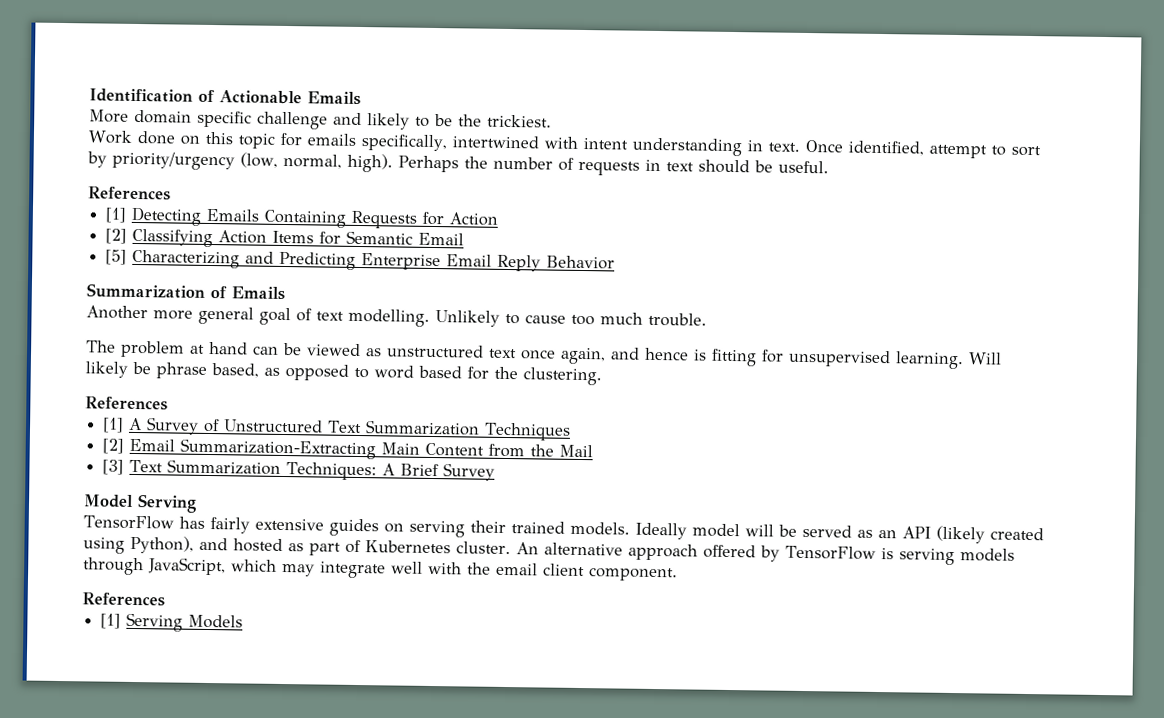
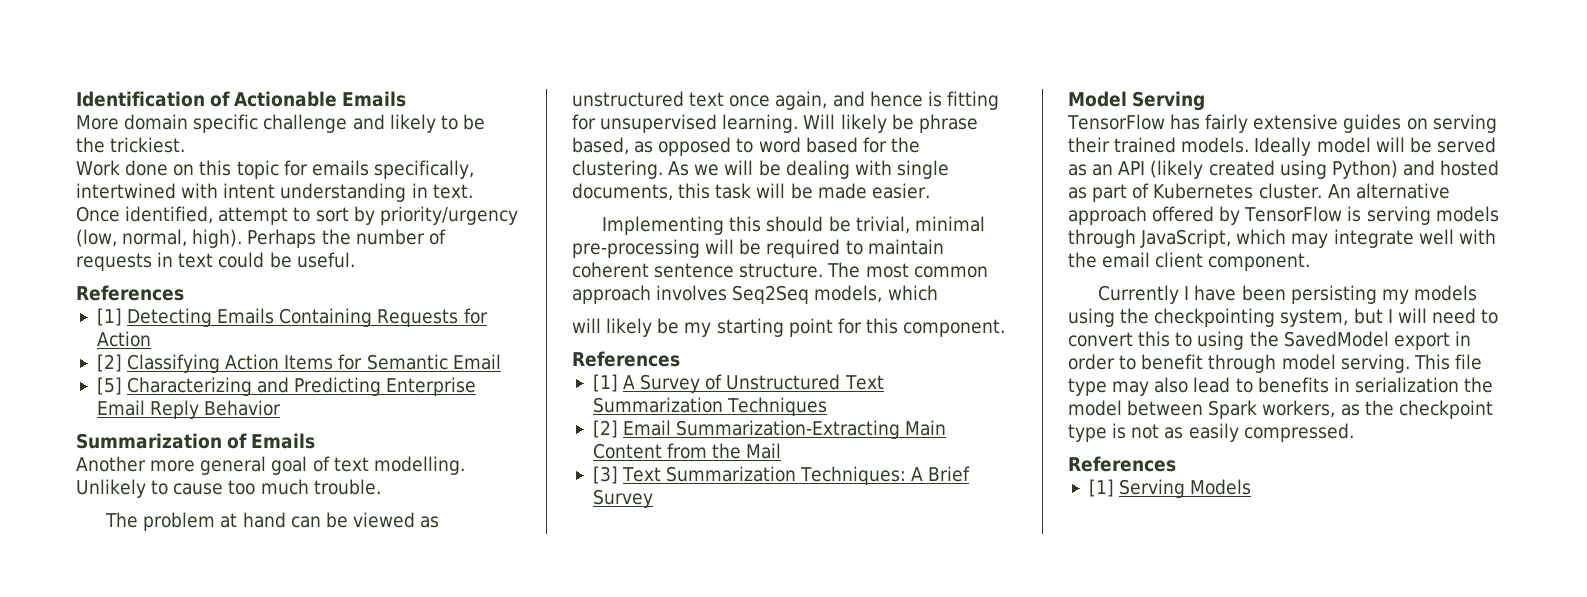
- Perhaps the number of requests in text should be useful.
+ Perhaps the number of requests in text could be useful.
+ As we will be dealing with single documents, this task will be made easier.
+ Implementing this should be trivial, minimal pre-processing will be required to maintain coherent sentence structure. The most common approach involves Seq2Seq models, which
+ will likely be my starting point for this component.
- Ideally model will be served as an API (likely created using Python), and hosted as part of Kubernetes cluster.
+ Ideally model will be served as an API (likely created using Python) and hosted as part of Kubernetes cluster.
+ Currently I have been persisting my models using the checkpointing system, but I will need to convert this to using the SavedModel export in order to benefit through model serving. This file type may also lead to benefits in serialization the model between Spark workers, as the checkpoint type is not as easily compressed.

